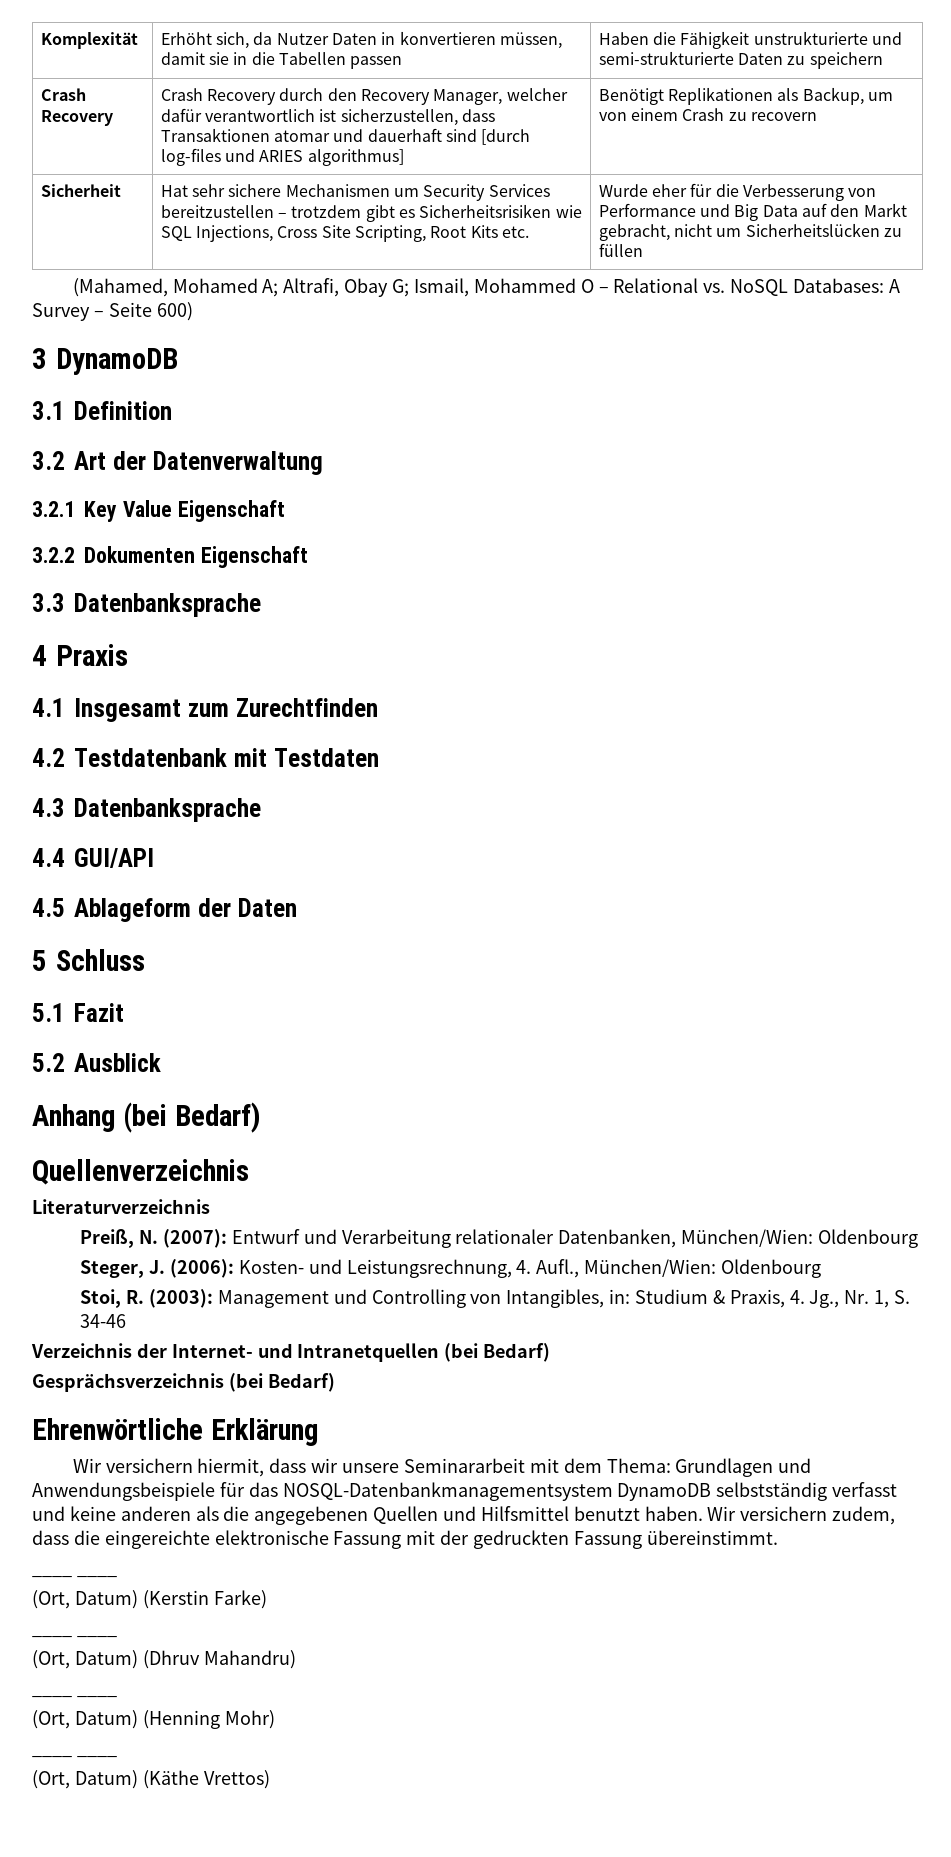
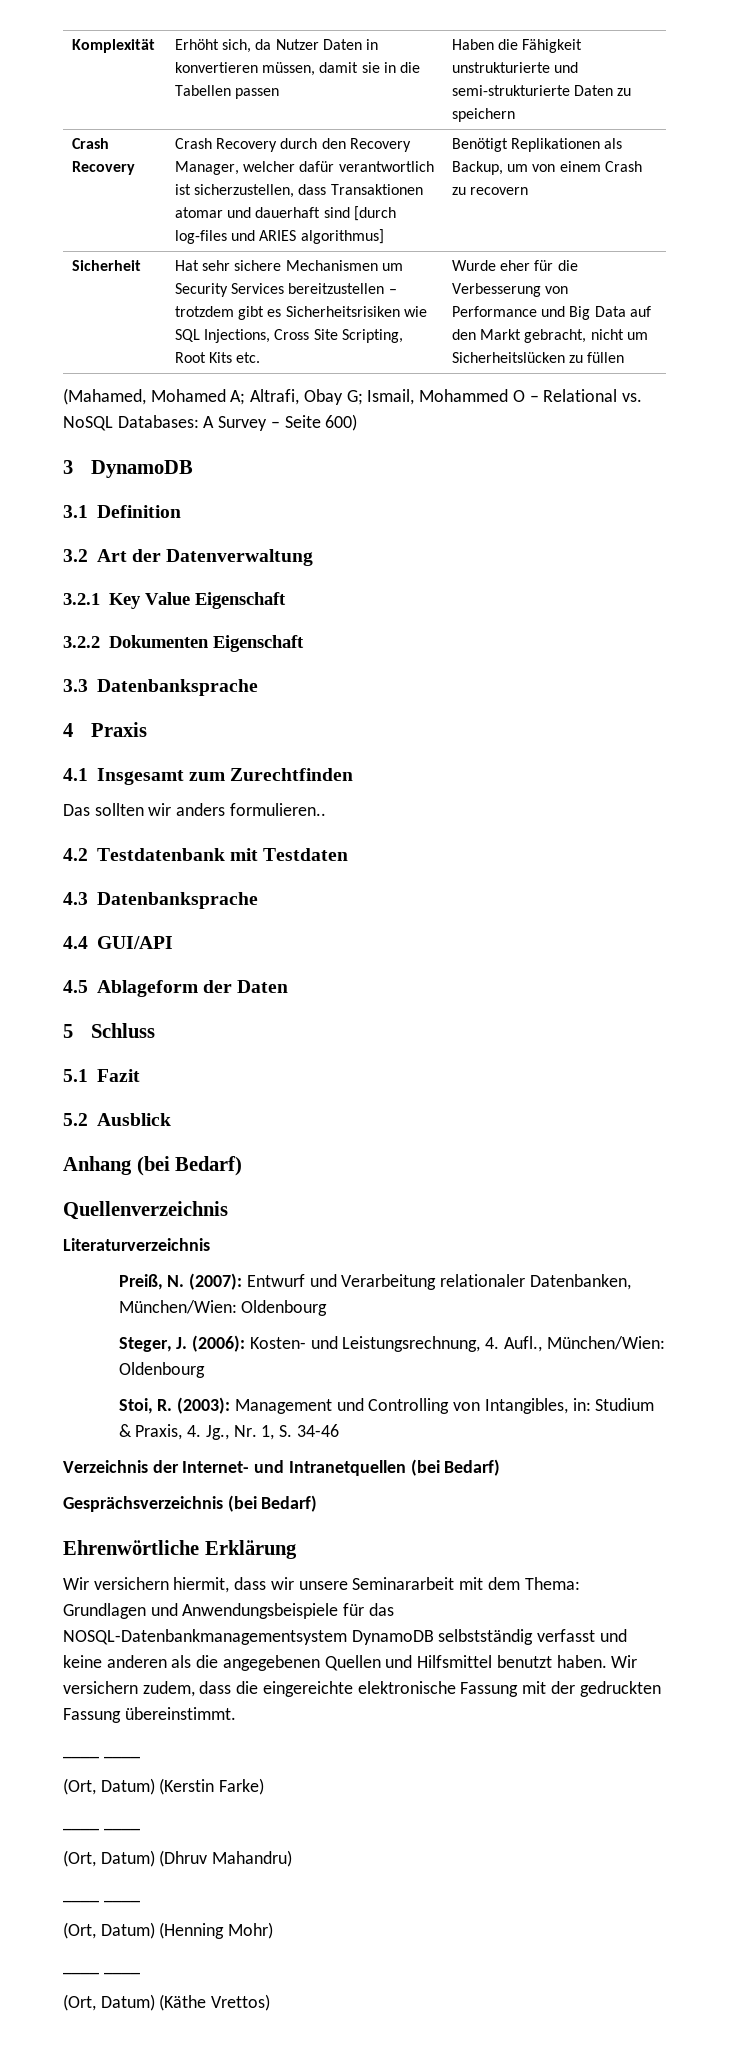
+ Das sollten wir anders formulieren..

